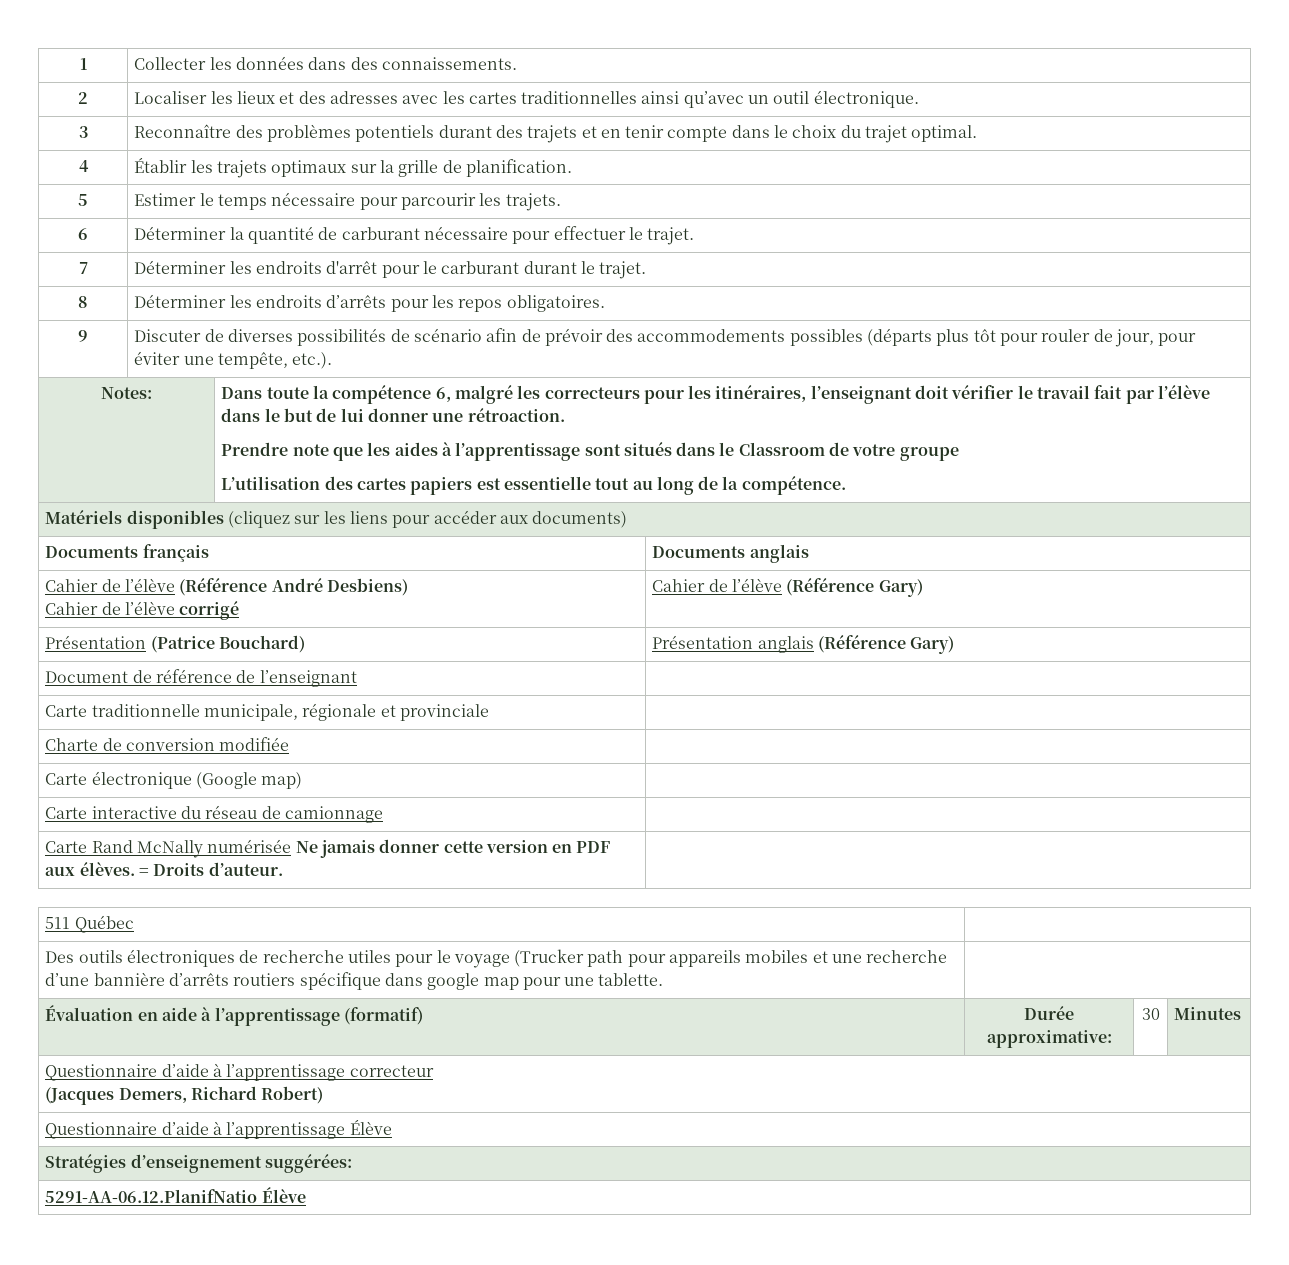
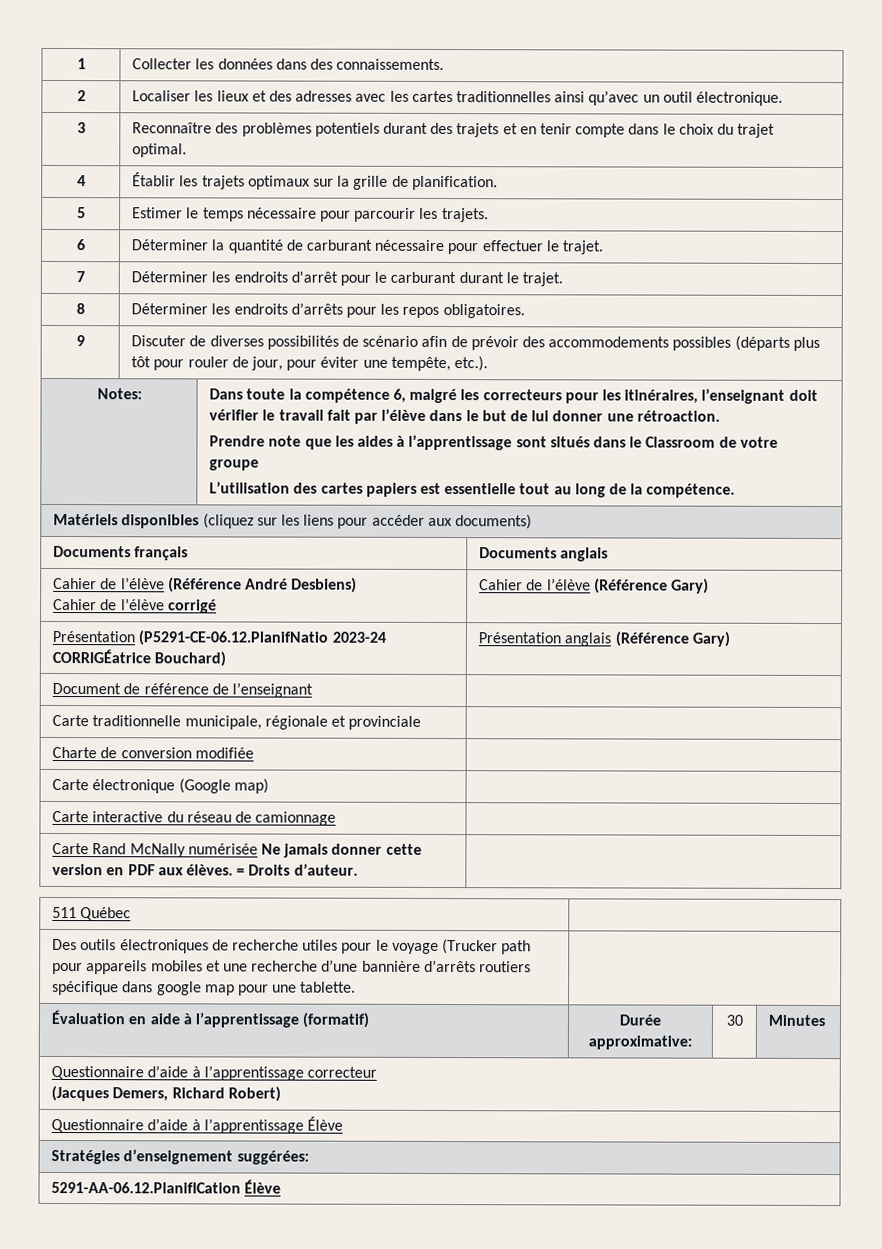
- Présentation (Patrice Bouchard) | Présentation anglais (Référence Gary)
+ Présentation (P5291-CE-06.12.PlanifNatio 2023-24 CORRIGÉatrice Bouchard) | Présentation anglais (Référence Gary)
- 5291-AA-06.12.PlanifNatio Élève
+ 5291-AA-06.12.PlanifICation Élève

